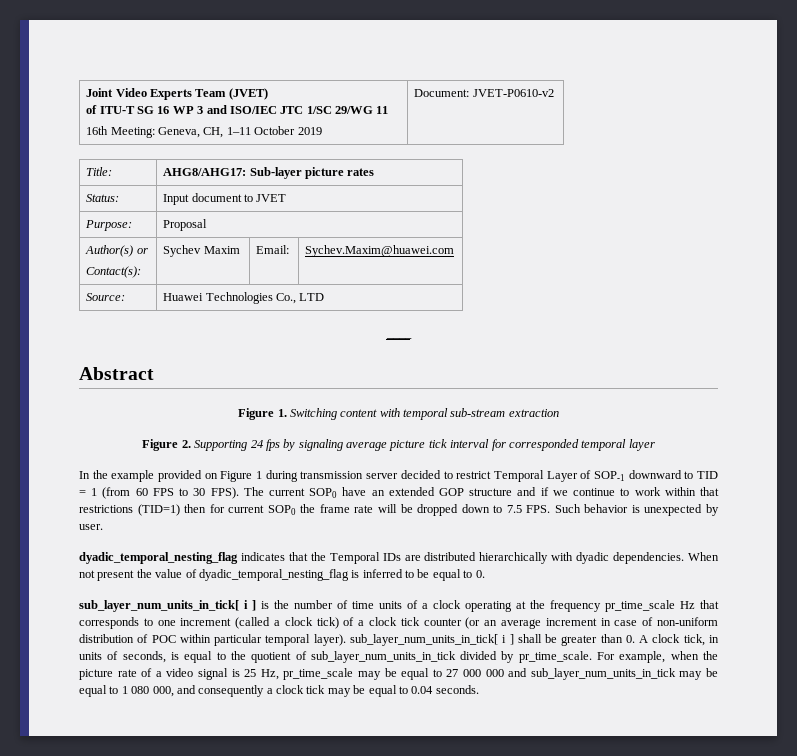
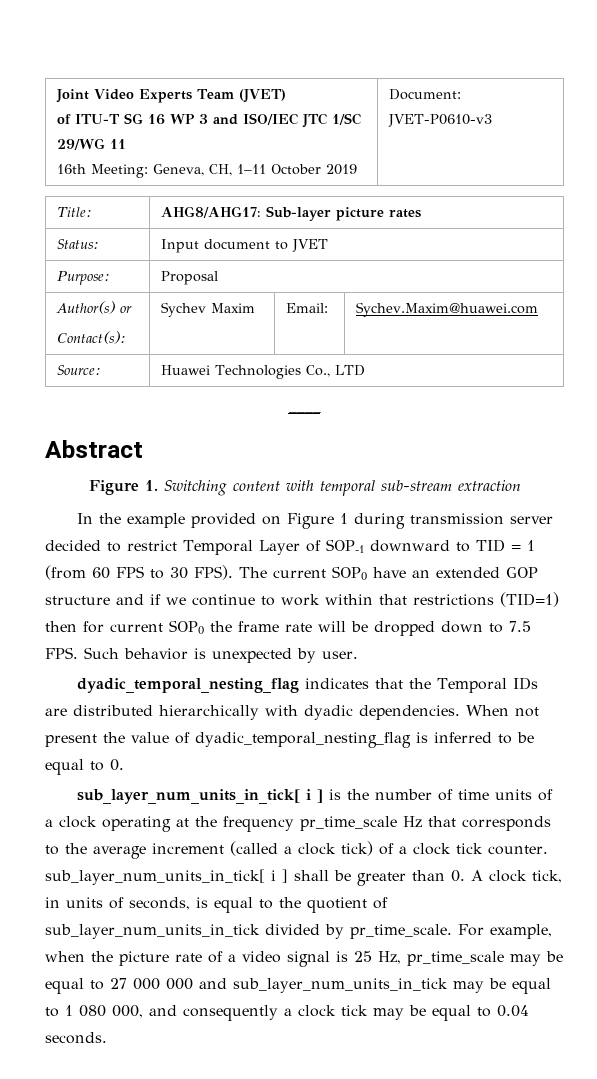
  Joint Video Experts Team (JVET)
  of ITU-T SG 16 WP 3 and ISO/IEC JTC 1/SC 29/WG 11
- 16th Meeting: Geneva, CH, 1–11 October 2019 | Document: JVET-P0610-v2
+ 16th Meeting: Geneva, CH, 1–11 October 2019 | Document: JVET-P0610-v3
- Figure 2. Supporting 24 fps by signaling average picture tick interval for corresponded temporal layer
- sub_layer_num_units_in_tick[ i ] is the number of time units of a clock operating at the frequency pr_time_scale Hz that corresponds to one increment (called a clock tick) of a clock tick counter (or an average increment in case of non-uniform distribution of POC within particular temporal layer). sub_layer_num_units_in_tick[ i ] shall be greater than 0. A clock tick, in units of seconds, is equal to the quotient of sub_layer_num_units_in_tick divided by pr_time_scale.
+ sub_layer_num_units_in_tick[ i ] is the number of time units of a clock operating at the frequency pr_time_scale Hz that corresponds to the average increment (called a clock tick) of a clock tick counter. sub_layer_num_units_in_tick[ i ] shall be greater than 0. A clock tick, in units of seconds, is equal to the quotient of sub_layer_num_units_in_tick divided by pr_time_scale.

